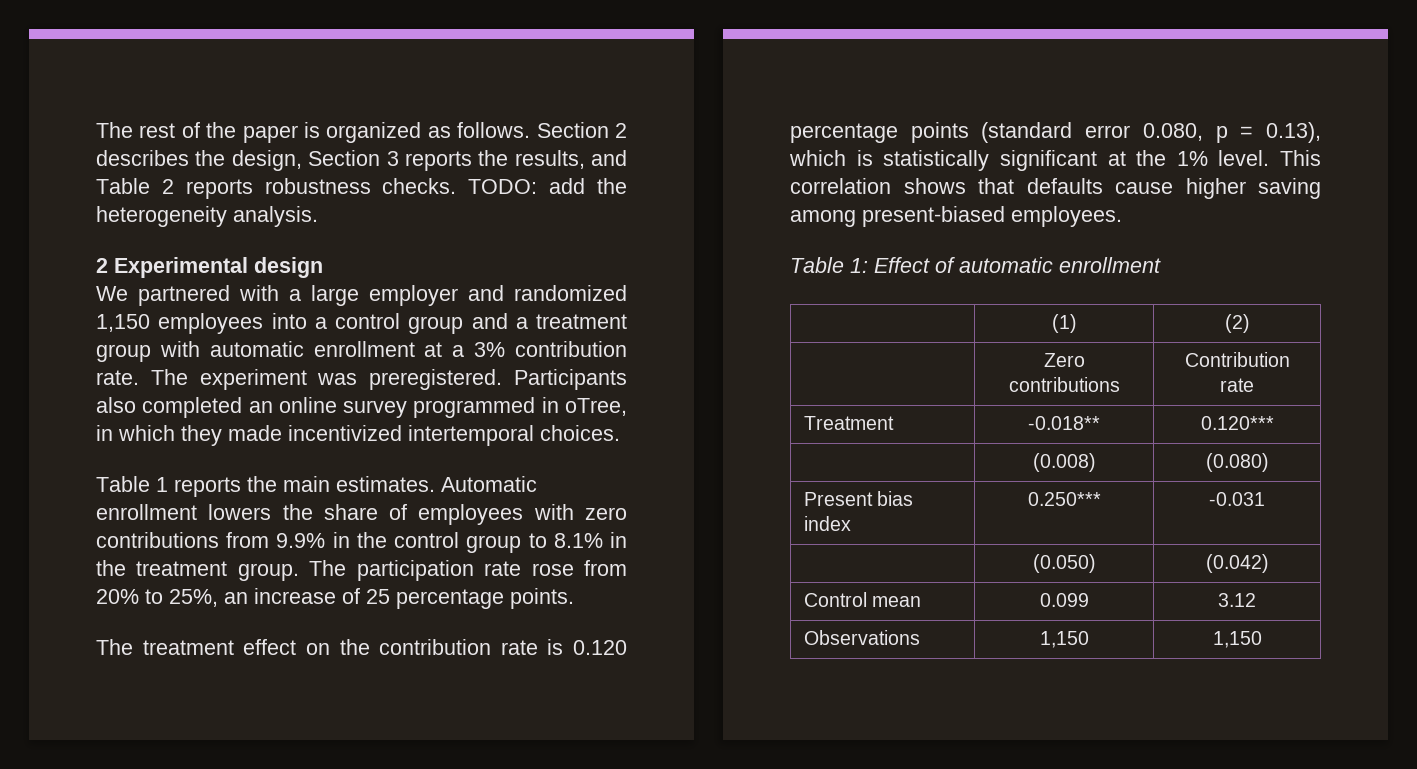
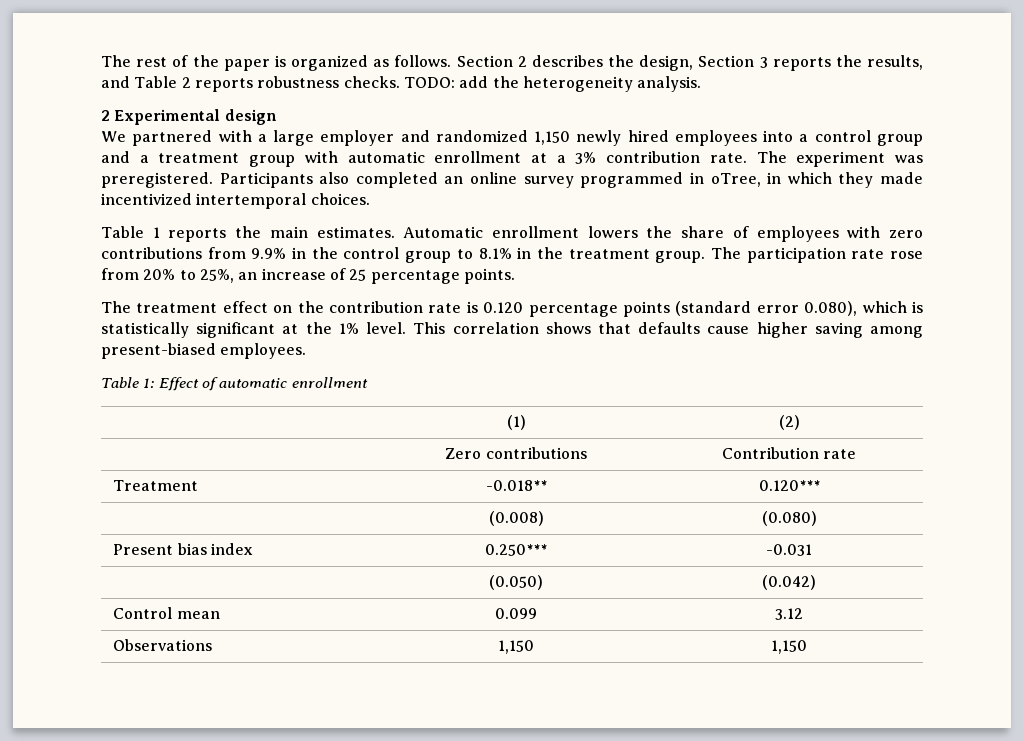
- We partnered with a large employer and randomized 1,150 employees into a control group and a treatment group with automatic enrollment at a 3% contribution rate.
+ We partnered with a large employer and randomized 1,150 newly hired employees into a control group and a treatment group with automatic enrollment at a 3% contribution rate.
- The treatment effect on the contribution rate is 0.120 percentage points (standard error 0.080, p = 0.13), which is statistically significant at the 1% level.
+ The treatment effect on the contribution rate is 0.120 percentage points (standard error 0.080), which is statistically significant at the 1% level.

